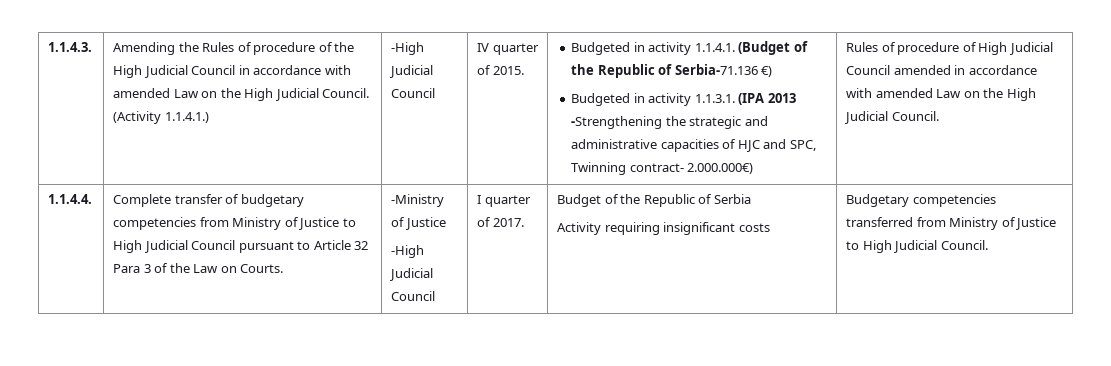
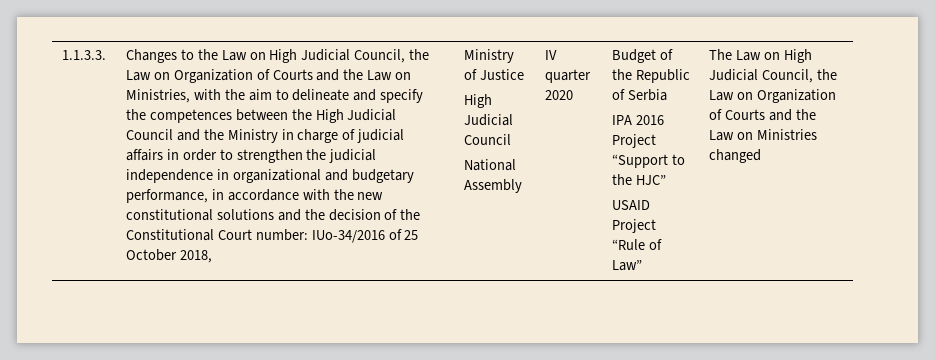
- 1.1.4.3. | Amending the Rules of procedure of the High Judicial Council in accordance with amended Law on the High Judicial Council. (Activity 1.1.4.1.) | -High Judicial Council
+ 1.1.3.3. | Changes to the Law on High Judicial Council, the Law on Organization of Courts and the Law on Ministries, with the aim to delineate and specify the competences between the High Judicial Council and the Ministry in charge of judicial affairs in order to strengthen the judicial independence in organizational and budgetary performance, in accordance with the new constitutional solutions and the decision of the Constitutional Court number: IUo-34/2016 of 25 October 2018, | Ministry of Justice
+ High Judicial Council
+ National Assembly
- IV quarter of 2015. | Budgeted in activity 1.1.4.1. (Budget of the Republic of Serbia-71.136 €)
- Budgeted in activity 1.1.3.1. (IPA 2013 -Strengthening the strategic and administrative capacities of HJC and SPC, Twinning contract- 2.000.000€) | Rules of procedure of High Judicial Council amended in accordance with amended Law on the High Judicial Council.
- 1.1.4.4. | Complete transfer of budgetary competencies from Ministry of Justice to High Judicial Council pursuant to Article 32 Para 3 of the Law on Courts. | -Ministry of Justice
- -High Judicial Council | I quarter of 2017.
+ IV quarter 2020
- Activity requiring insignificant costs | Budgetary competencies transferred from Ministry of Justice to High Judicial Council.
+ IPA 2016 Project “Support to the HJC”
+ USAID Project “Rule of Law” | The Law on High Judicial Council, the Law on Organization of Courts and the Law on Ministries changed

